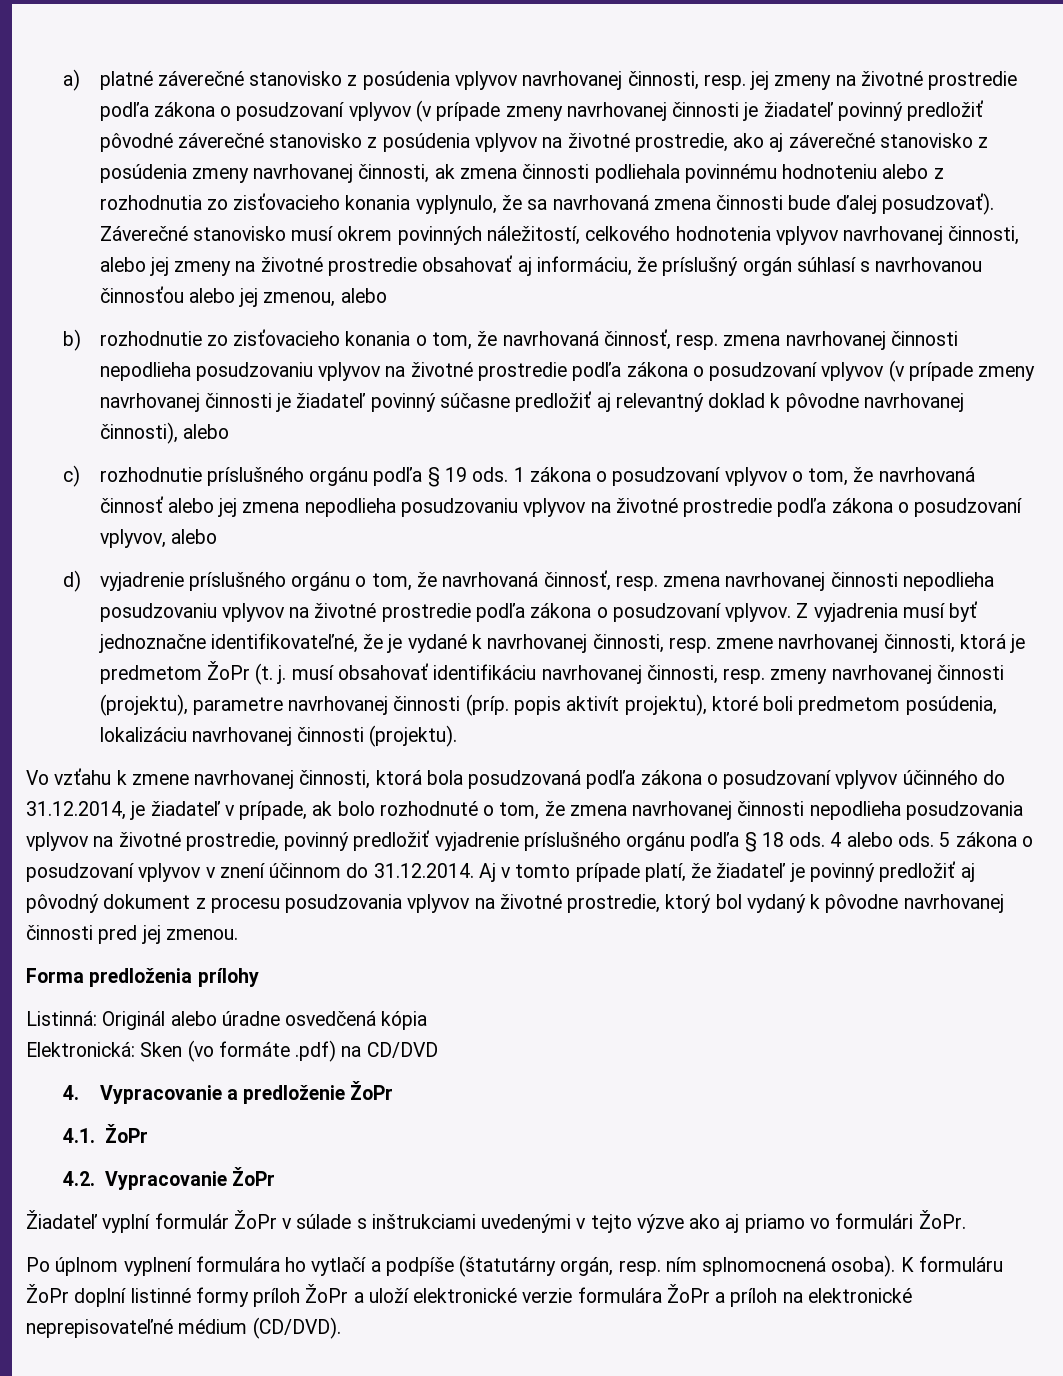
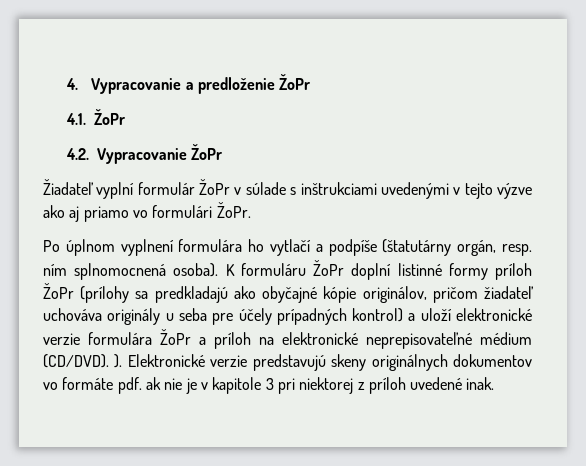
- a) platné záverečné stanovisko z posúdenia vplyvov navrhovanej činnosti, resp. jej zmeny na životné prostredie podľa zákona o posudzovaní vplyvov (v prípade zmeny navrhovanej činnosti je žiadateľ povinný predložiť pôvodné záverečné stanovisko z posúdenia vplyvov na životné prostredie, ako aj záverečné stanovisko z posúdenia zmeny navrhovanej činnosti, ak zmena činnosti podliehala povinnému hodnoteniu alebo z rozhodnutia zo zisťovacieho konania vyplynulo, že sa navrhovaná zmena činnosti bude ďalej posudzovať). Záverečné stanovisko musí okrem povinných náležitostí, celkového hodnotenia vplyvov navrhovanej činnosti, alebo jej zmeny na životné prostredie obsahovať aj informáciu, že príslušný orgán súhlasí s navrhovanou činnosťou alebo jej zmenou, alebo
- b) rozhodnutie zo zisťovacieho konania o tom, že navrhovaná činnosť, resp. zmena navrhovanej činnosti nepodlieha posudzovaniu vplyvov na životné prostredie podľa zákona o posudzovaní vplyvov (v prípade zmeny navrhovanej činnosti je žiadateľ povinný súčasne predložiť aj relevantný doklad k pôvodne navrhovanej činnosti), alebo
- c) rozhodnutie príslušného orgánu podľa § 19 ods. 1 zákona o posudzovaní vplyvov o tom, že navrhovaná činnosť alebo jej zmena nepodlieha posudzovaniu vplyvov na životné prostredie podľa zákona o posudzovaní vplyvov, alebo
- d) vyjadrenie príslušného orgánu o tom, že navrhovaná činnosť, resp. zmena navrhovanej činnosti nepodlieha posudzovaniu vplyvov na životné prostredie podľa zákona o posudzovaní vplyvov. Z vyjadrenia musí byť jednoznačne identifikovateľné, že je vydané k navrhovanej činnosti, resp. zmene navrhovanej činnosti, ktorá je predmetom ŽoPr (t. j. musí obsahovať identifikáciu navrhovanej činnosti, resp. zmeny navrhovanej činnosti (projektu), parametre navrhovanej činnosti (príp. popis aktivít projektu), ktoré boli predmetom posúdenia, lokalizáciu navrhovanej činnosti (projektu).
- Vo vzťahu k zmene navrhovanej činnosti, ktorá bola posudzovaná podľa zákona o posudzovaní vplyvov účinného do 31.12.2014, je žiadateľ v prípade, ak bolo rozhodnuté o tom, že zmena navrhovanej činnosti nepodlieha posudzovania vplyvov na životné prostredie, povinný predložiť vyjadrenie príslušného orgánu podľa § 18 ods. 4 alebo ods. 5 zákona o posudzovaní vplyvov v znení účinnom do 31.12.2014. Aj v tomto prípade platí, že žiadateľ je povinný predložiť aj pôvodný dokument z procesu posudzovania vplyvov na životné prostredie, ktorý bol vydaný k pôvodne navrhovanej činnosti pred jej zmenou.
- Forma predloženia prílohy
- Listinná: Originál alebo úradne osvedčená kópia
- Elektronická: Sken (vo formáte .pdf) na CD/DVD
- K formuláru ŽoPr doplní listinné formy príloh ŽoPr a uloží elektronické verzie formulára ŽoPr a príloh na elektronické neprepisovateľné médium (CD/DVD).
+ K formuláru ŽoPr doplní listinné formy príloh ŽoPr (prílohy sa predkladajú ako obyčajné kópie originálov, pričom žiadateľ uchováva originály u seba pre účely prípadných kontrol) a uloží elektronické verzie formulára ŽoPr a príloh na elektronické neprepisovateľné médium (CD/DVD). ). Elektronické verzie predstavujú skeny originálnych dokumentov vo formáte pdf. ak nie je v kapitole 3 pri niektorej z príloh uvedené inak.

